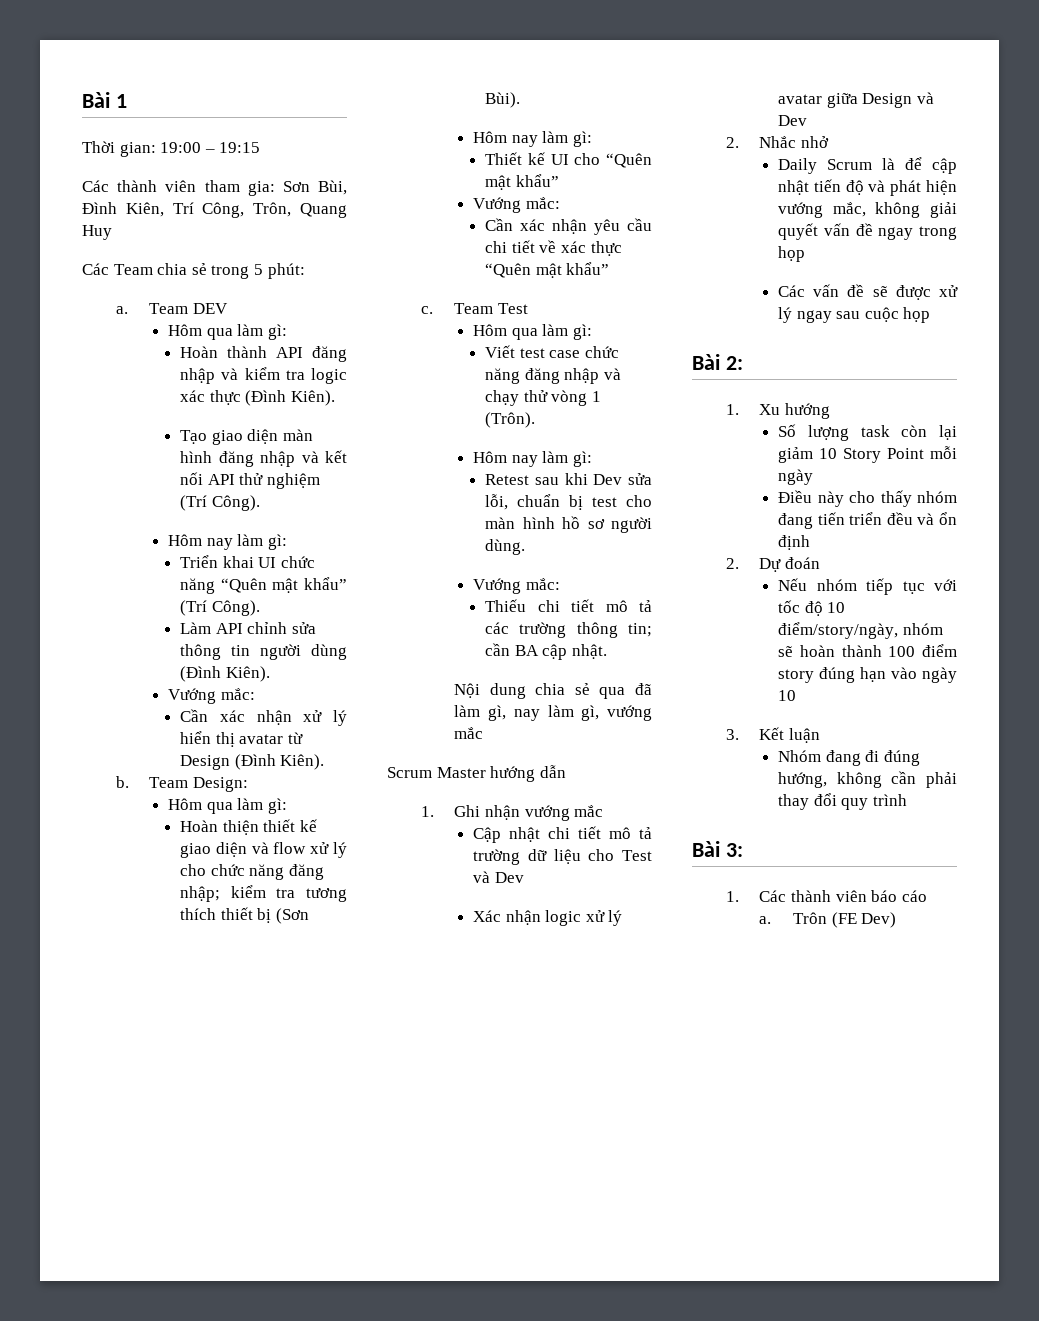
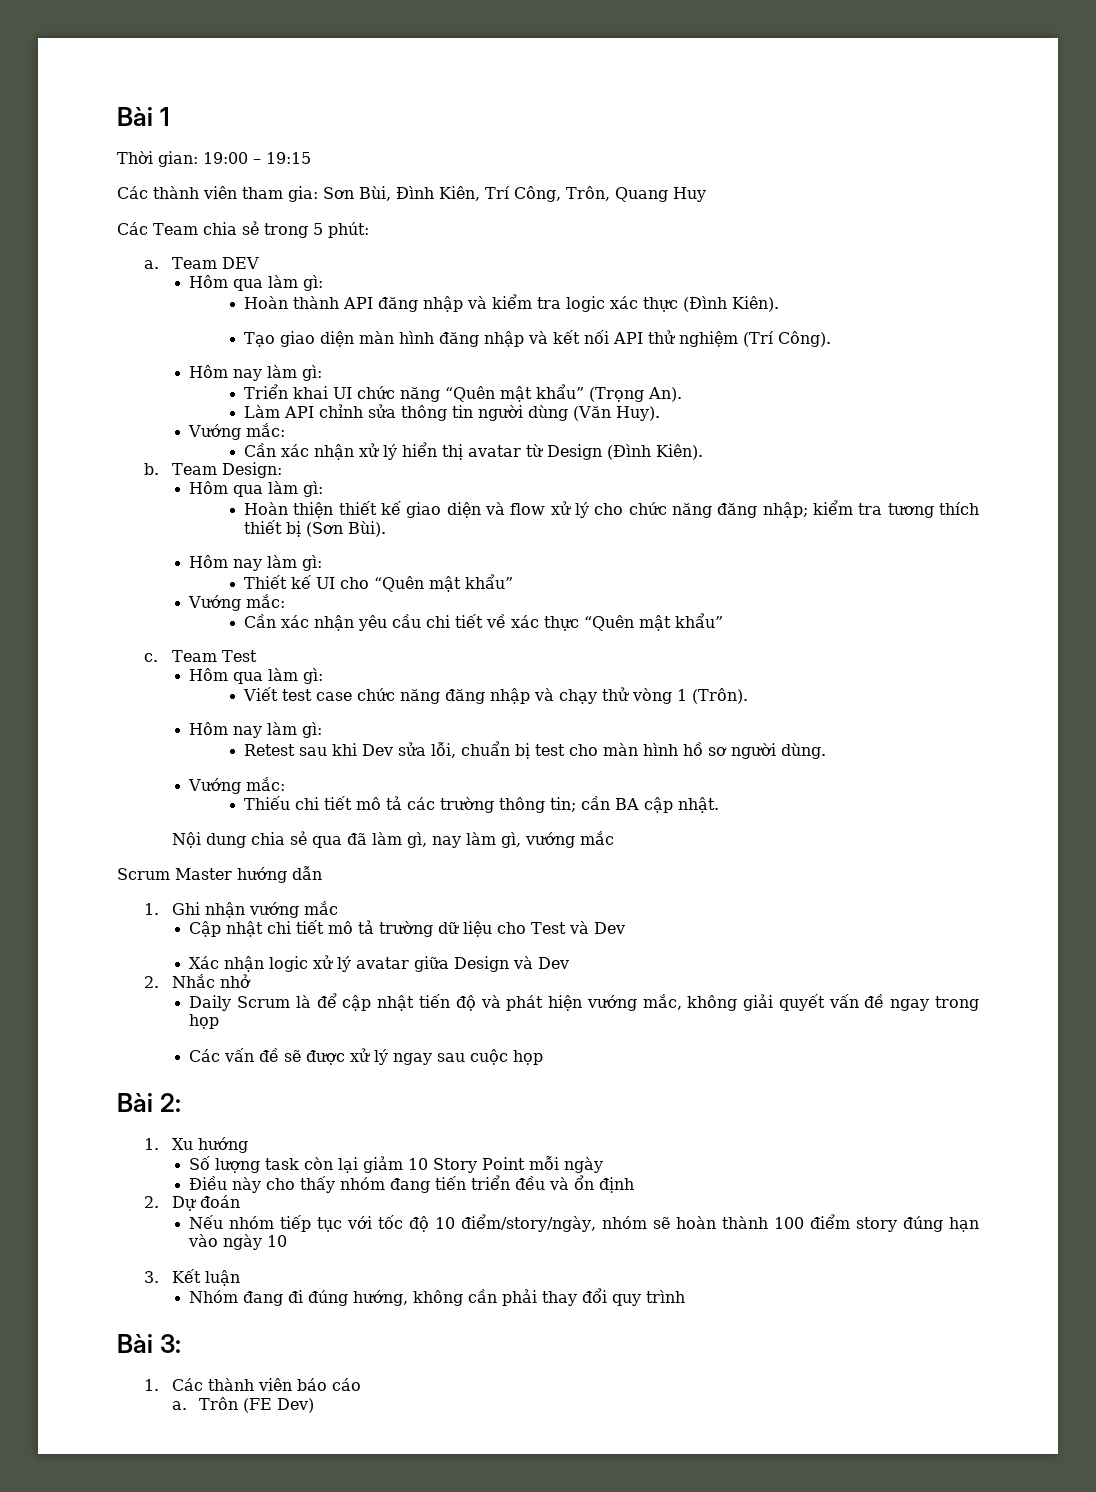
- Triển khai UI chức năng “Quên mật khẩu” (Trí Công).
+ Triển khai UI chức năng “Quên mật khẩu” (Trọng An).
- Làm API chỉnh sửa thông tin người dùng (Đình Kiên).
+ Làm API chỉnh sửa thông tin người dùng (Văn Huy).

